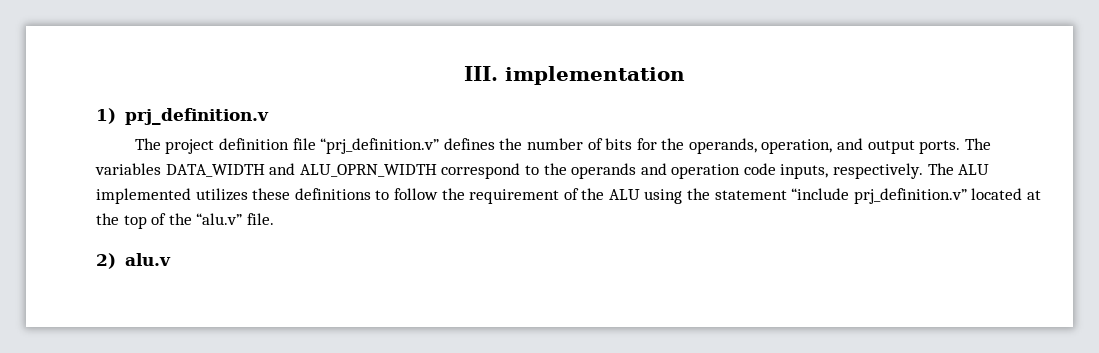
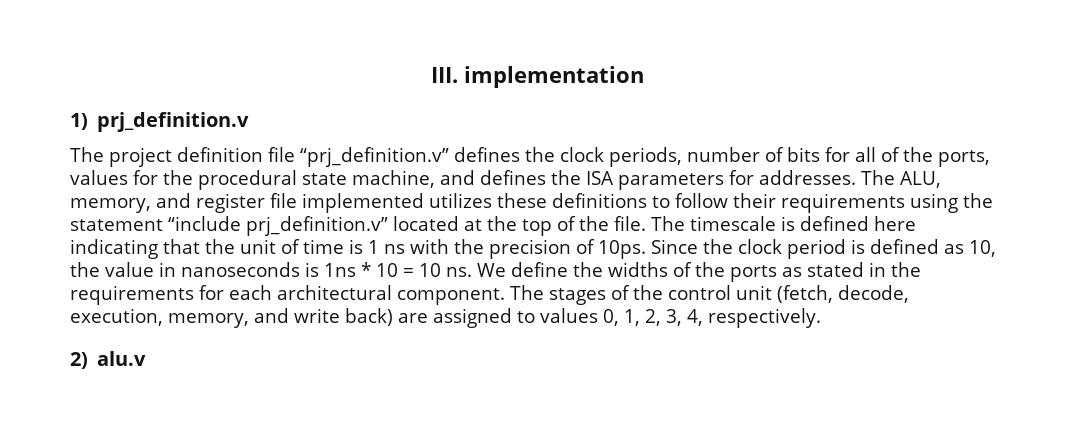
- The project definition file “prj_definition.v” defines the number of bits for the operands, operation, and output ports. The variables DATA_WIDTH and ALU_OPRN_WIDTH correspond to the operands and operation code inputs, respectively. The ALU implemented utilizes these definitions to follow the requirement of the ALU using the statement “include prj_definition.v” located at the top of the “alu.v” file.
+ The project definition file “prj_definition.v” defines the clock periods, number of bits for all of the ports, values for the procedural state machine, and defines the ISA parameters for addresses. The ALU, memory, and register file implemented utilizes these definitions to follow their requirements using the statement “include prj_definition.v” located at the top of the file. The timescale is defined here indicating that the unit of time is 1 ns with the precision of 10ps. Since the clock period is defined as 10, the value in nanoseconds is 1ns * 10 = 10 ns. We define the widths of the ports as stated in the requirements for each architectural component. The stages of the control unit (fetch, decode, execution, memory, and write back) are assigned to values 0, 1, 2, 3, 4, respectively.

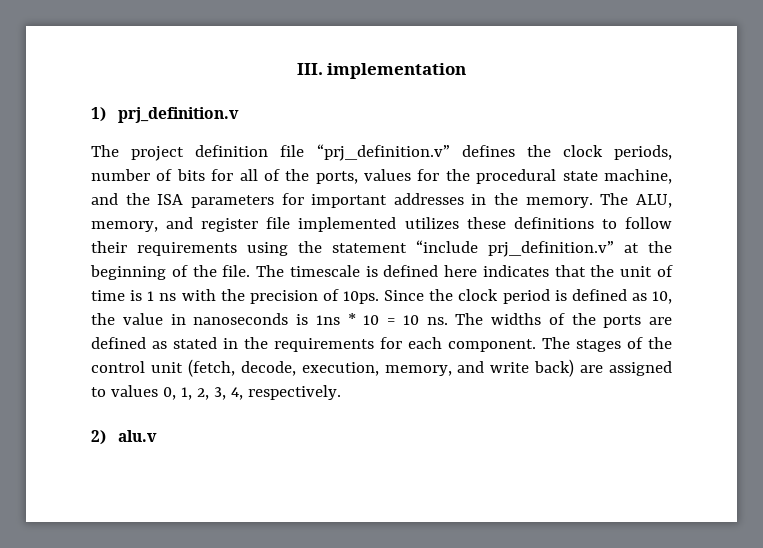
- The project definition file “prj_definition.v” defines the clock periods, number of bits for all of the ports, values for the procedural state machine, and defines the ISA parameters for addresses.
+ The project definition file “prj_definition.v” defines the clock periods, number of bits for all of the ports, values for the procedural state machine, and the ISA parameters for important addresses in the memory.
- The ALU, memory, and register file implemented utilizes these definitions to follow their requirements using the statement “include prj_definition.v” located at the top of the file.
+ The ALU, memory, and register file implemented utilizes these definitions to follow their requirements using the statement “include prj_definition.v” at the beginning of the file.
- The timescale is defined here indicating that the unit of time is 1 ns with the precision of 10ps.
+ The timescale is defined here indicates that the unit of time is 1 ns with the precision of 10ps.
- We define the widths of the ports as stated in the requirements for each architectural component.
+ The widths of the ports are defined as stated in the requirements for each component.

